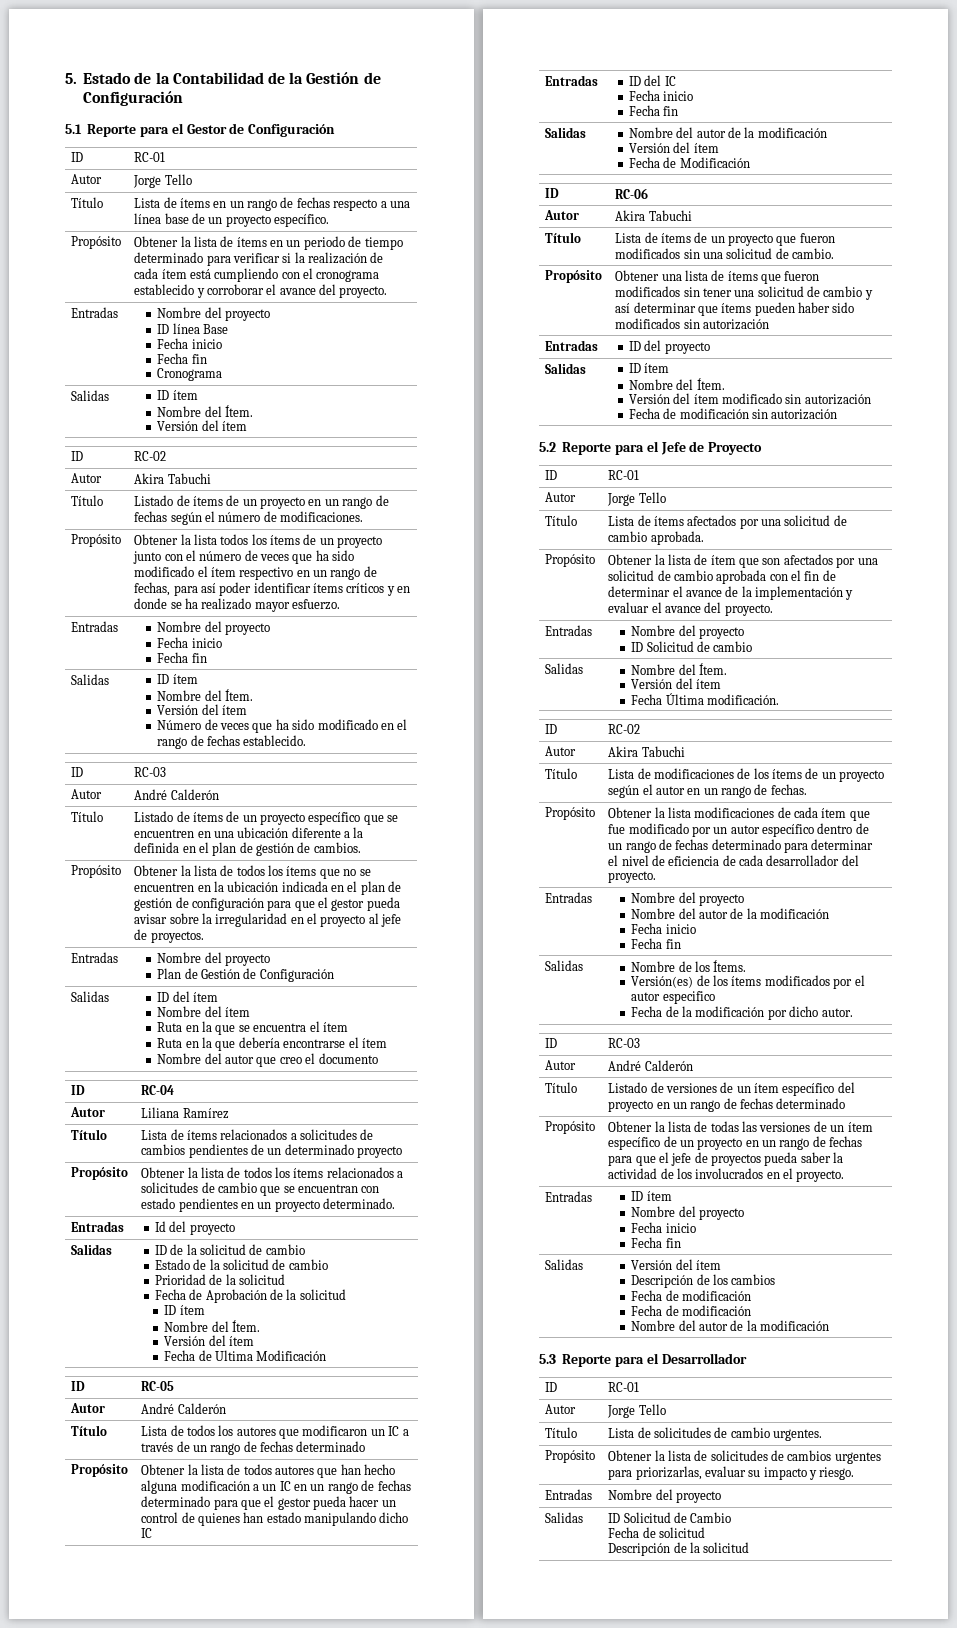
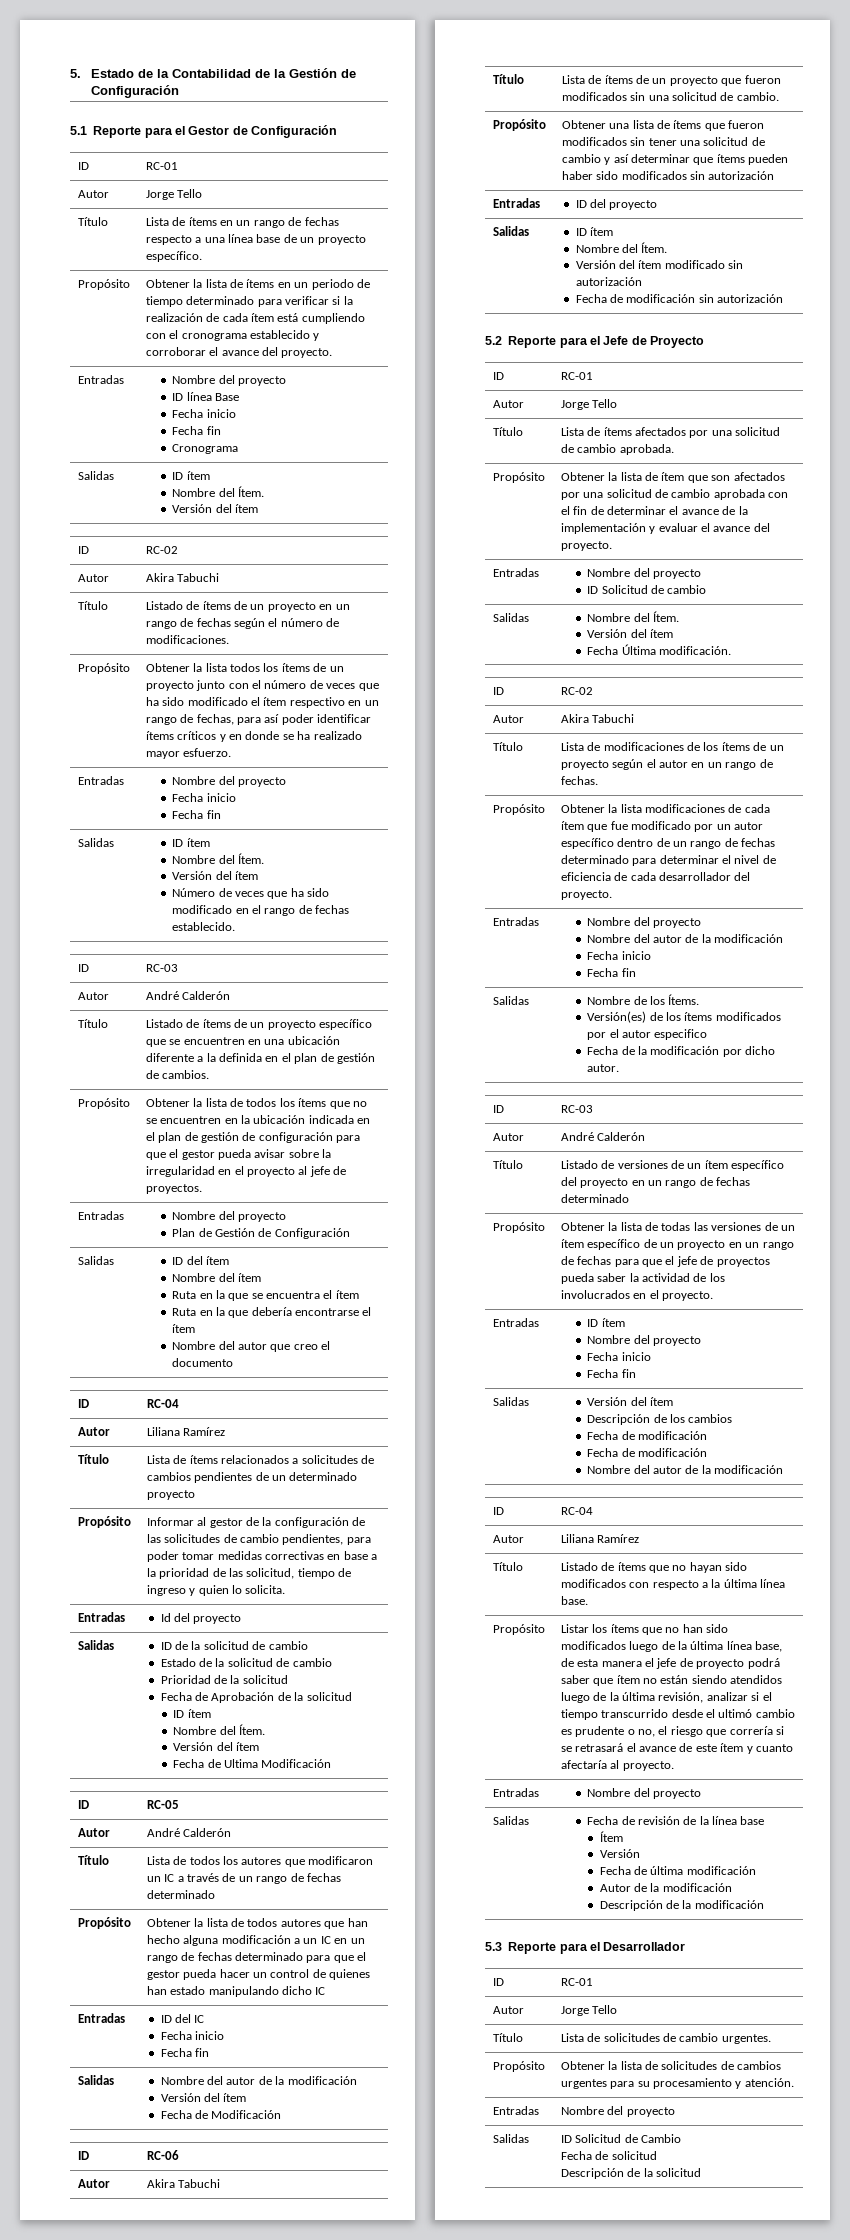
- Propósito | Obtener la lista de todos los ítems relacionados a solicitudes de cambio que se encuentran con estado pendientes en un proyecto determinado.
+ Propósito | Informar al gestor de la configuración de las solicitudes de cambio pendientes, para poder tomar medidas correctivas en base a la prioridad de las solicitud, tiempo de ingreso y quien lo solicita.
  Salidas | Versión del ítem
  Descripción de los cambios
  Fecha de modificación
  Fecha de modificación
  Nombre del autor de la modificación
+ ID | RC-04
+ Autor | Liliana Ramírez
+ Título | Listado de ítems que no hayan sido modificados con respecto a la última línea base.
+ Propósito | Listar los ítems que no han sido modificados luego de la última línea base, de esta manera el jefe de proyecto podrá saber que ítem no están siendo atendidos luego de la última revisión, analizar si el tiempo transcurrido desde el ultimó cambio es prudente o no, el riesgo que correría si se retrasará el avance de este ítem y cuanto afectaría al proyecto.
+ Entradas | Nombre del proyecto
+ Salidas | Fecha de revisión de la línea base
+ Ítem
+ Versión
+ Fecha de última modificación
+ Autor de la modificación
+ Descripción de la modificación
- Propósito | Obtener la lista de solicitudes de cambios urgentes para priorizarlas, evaluar su impacto y riesgo.
+ Propósito | Obtener la lista de solicitudes de cambios urgentes para su procesamiento y atención.

